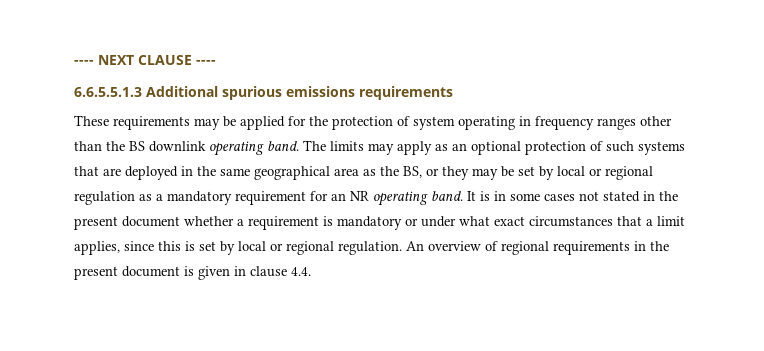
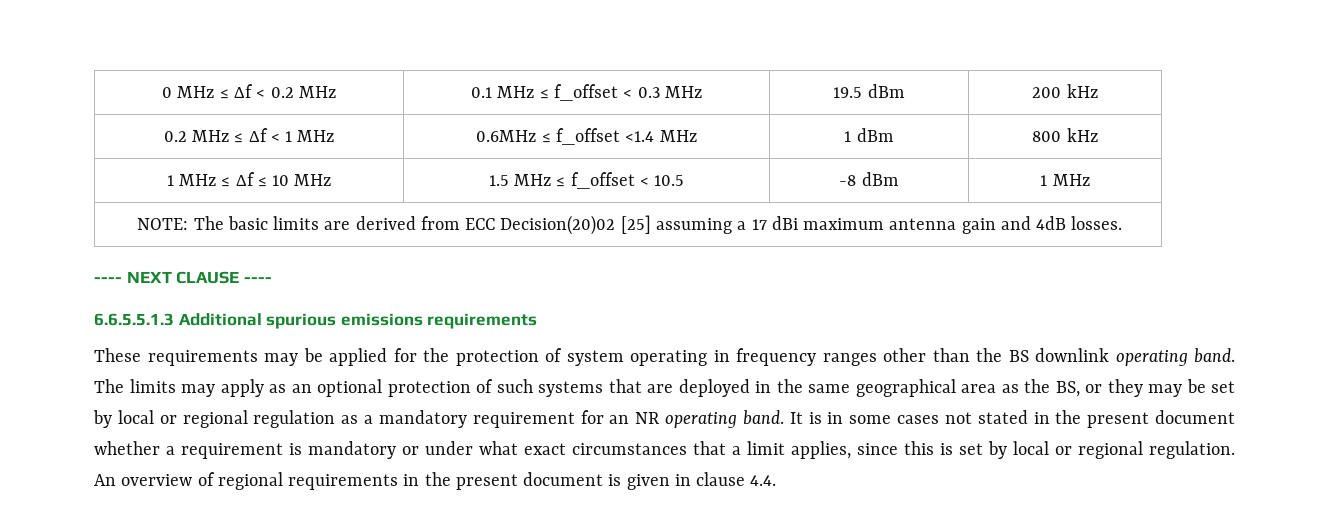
+ 0 MHz ≤ Δf < 0.2 MHz | 0.1 MHz ≤ f_offset < 0.3 MHz | 19.5 dBm | 200 kHz
+ 0.2 MHz ≤ Δf < 1 MHz | 0.6MHz ≤ f_offset <1.4 MHz | 1 dBm | 800 kHz
+ 1 MHz ≤ Δf ≤ 10 MHz | 1.5 MHz ≤ f_offset < 10.5 | -8 dBm | 1 MHz
+ NOTE: The basic limits are derived from ECC Decision(20)02 [25] assuming a 17 dBi maximum antenna gain and 4dB losses.

